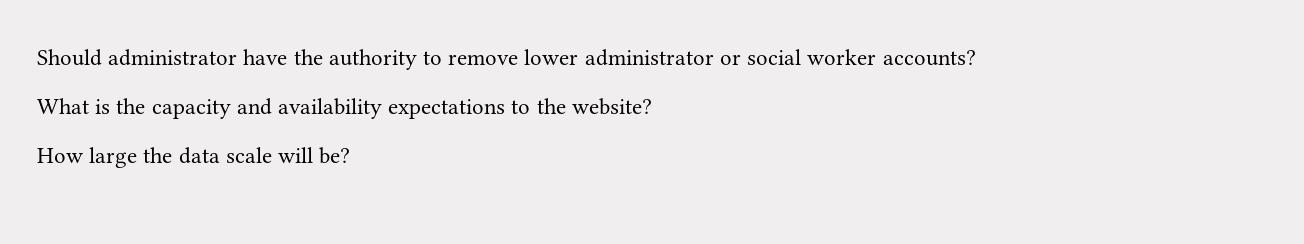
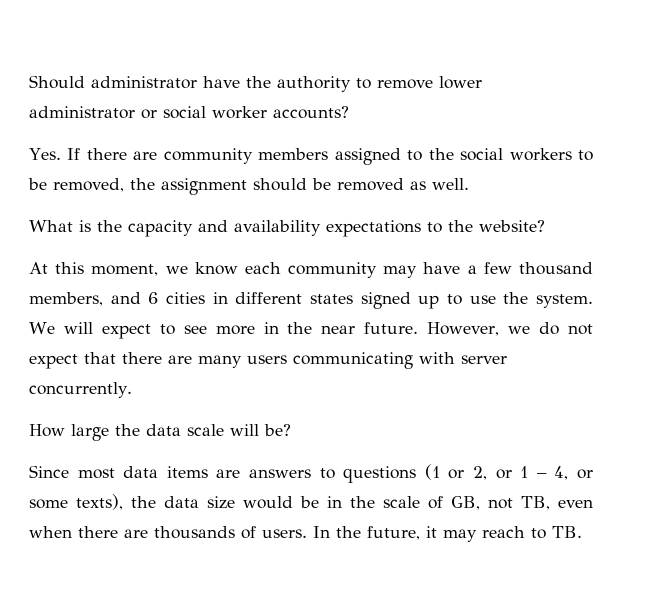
+ Yes. If there are community members assigned to the social workers to be removed, the assignment should be removed as well.
+ At this moment, we know each community may have a few thousand members, and 6 cities in different states signed up to use the system. We will expect to see more in the near future. However, we do not expect that there are many users communicating with server concurrently.
+ Since most data items are answers to questions (1 or 2, or 1 – 4, or some texts), the data size would be in the scale of GB, not TB, even when there are thousands of users. In the future, it may reach to TB.

